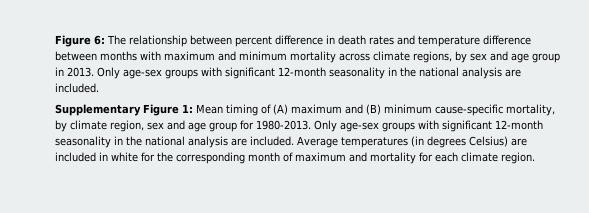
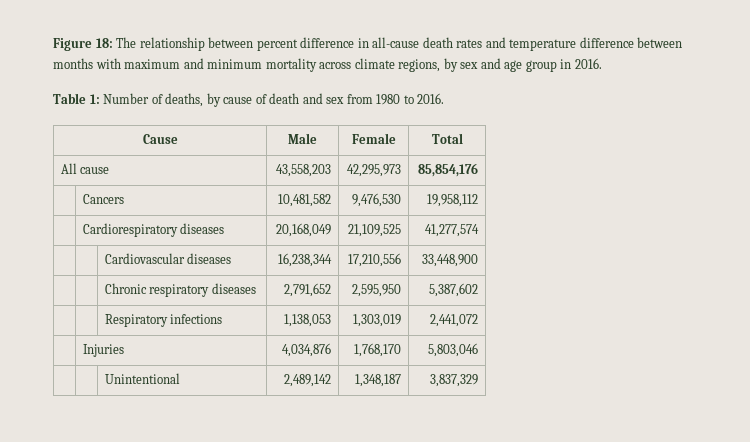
- Figure 6: The relationship between percent difference in death rates and temperature difference between months with maximum and minimum mortality across climate regions, by sex and age group in 2013. Only age-sex groups with significant 12-month seasonality in the national analysis are included.
- Supplementary Figure 1: Mean timing of (A) maximum and (B) minimum cause-specific mortality, by climate region, sex and age group for 1980-2013. Only age-sex groups with significant 12-month seasonality in the national analysis are included. Average temperatures (in degrees Celsius) are included in white for the corresponding month of maximum and mortality for each climate region.
+ Figure 18: The relationship between percent difference in all-cause death rates and temperature difference between months with maximum and minimum mortality across climate regions, by sex and age group in 2016.
+ Table 1: Number of deaths, by cause of death and sex from 1980 to 2016.
+ Cause | Male | Female | Total
+ All cause | 43,558,203 | 42,295,973 | 85,854,176
+ | Cancers | 10,481,582 | 9,476,530 | 19,958,112
+ | Cardiorespiratory diseases | 20,168,049 | 21,109,525 | 41,277,574
+ | | Cardiovascular diseases | 16,238,344 | 17,210,556 | 33,448,900
+ | | Chronic respiratory diseases | 2,791,652 | 2,595,950 | 5,387,602
+ | | Respiratory infections | 1,138,053 | 1,303,019 | 2,441,072
+ | Injuries | 4,034,876 | 1,768,170 | 5,803,046
+ | | Unintentional | 2,489,142 | 1,348,187 | 3,837,329

